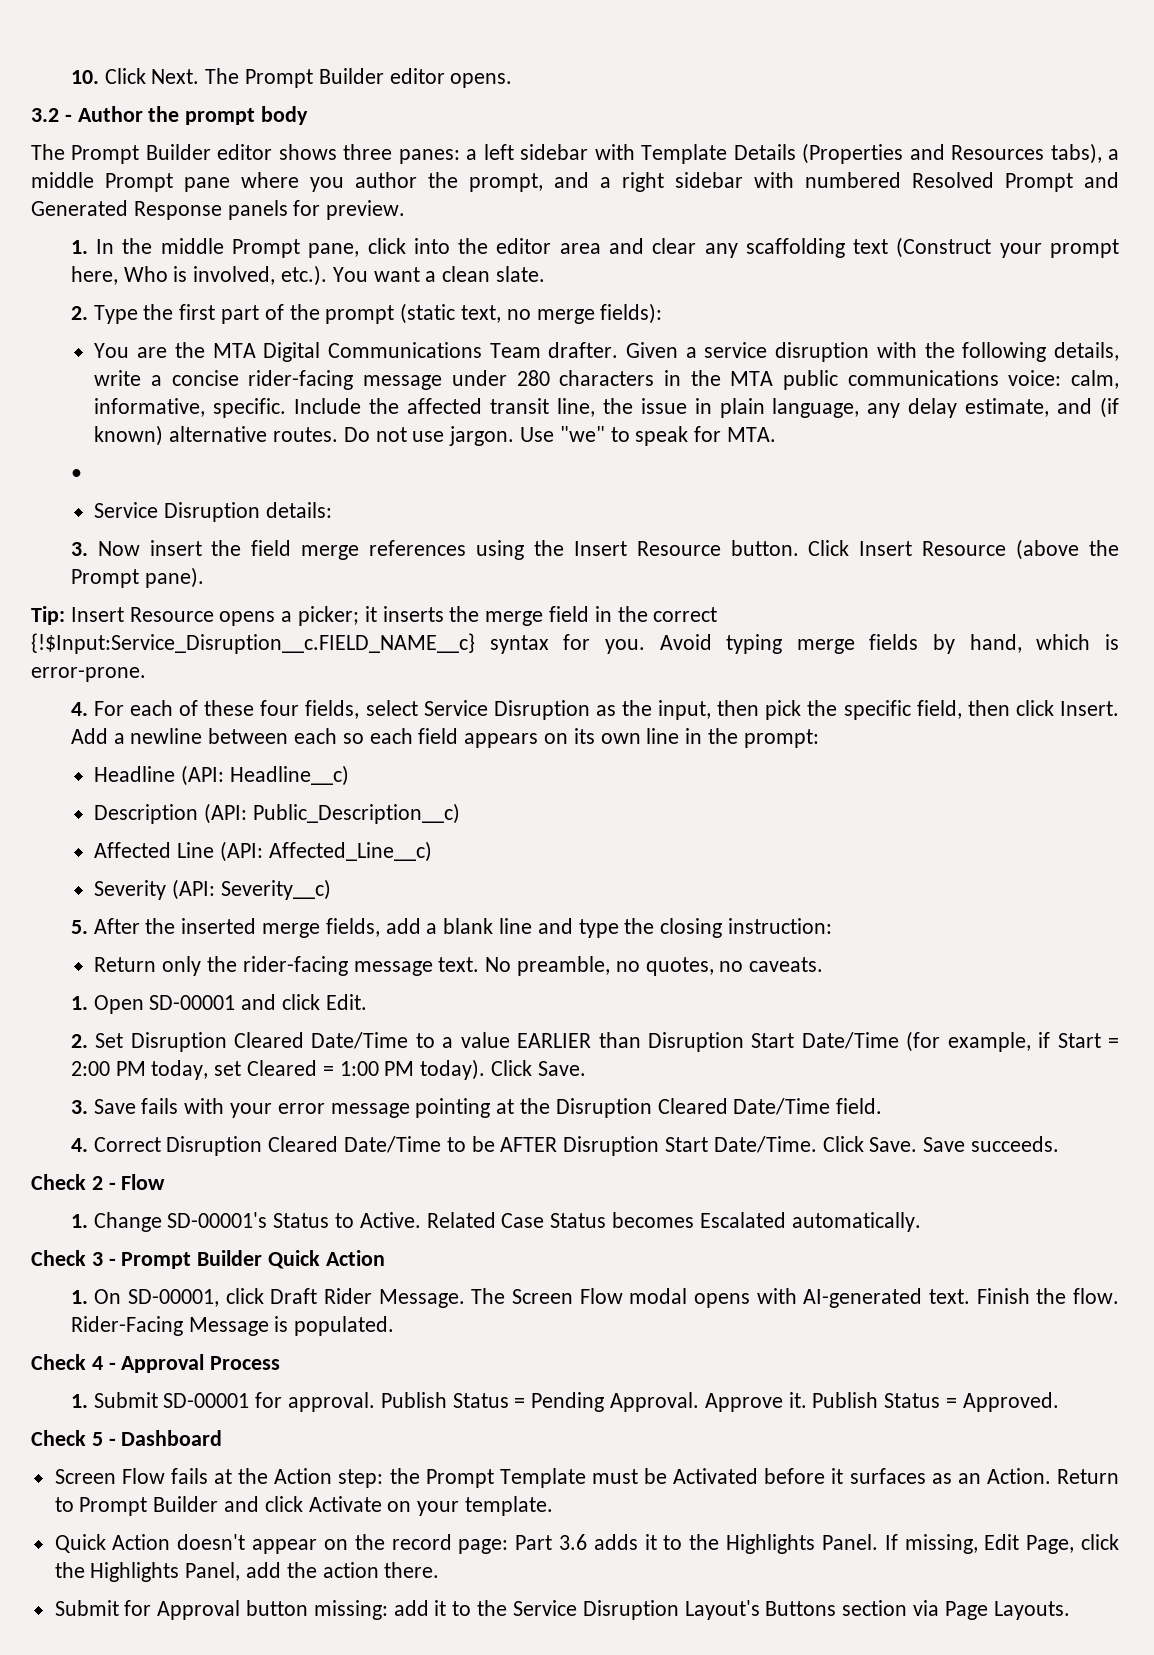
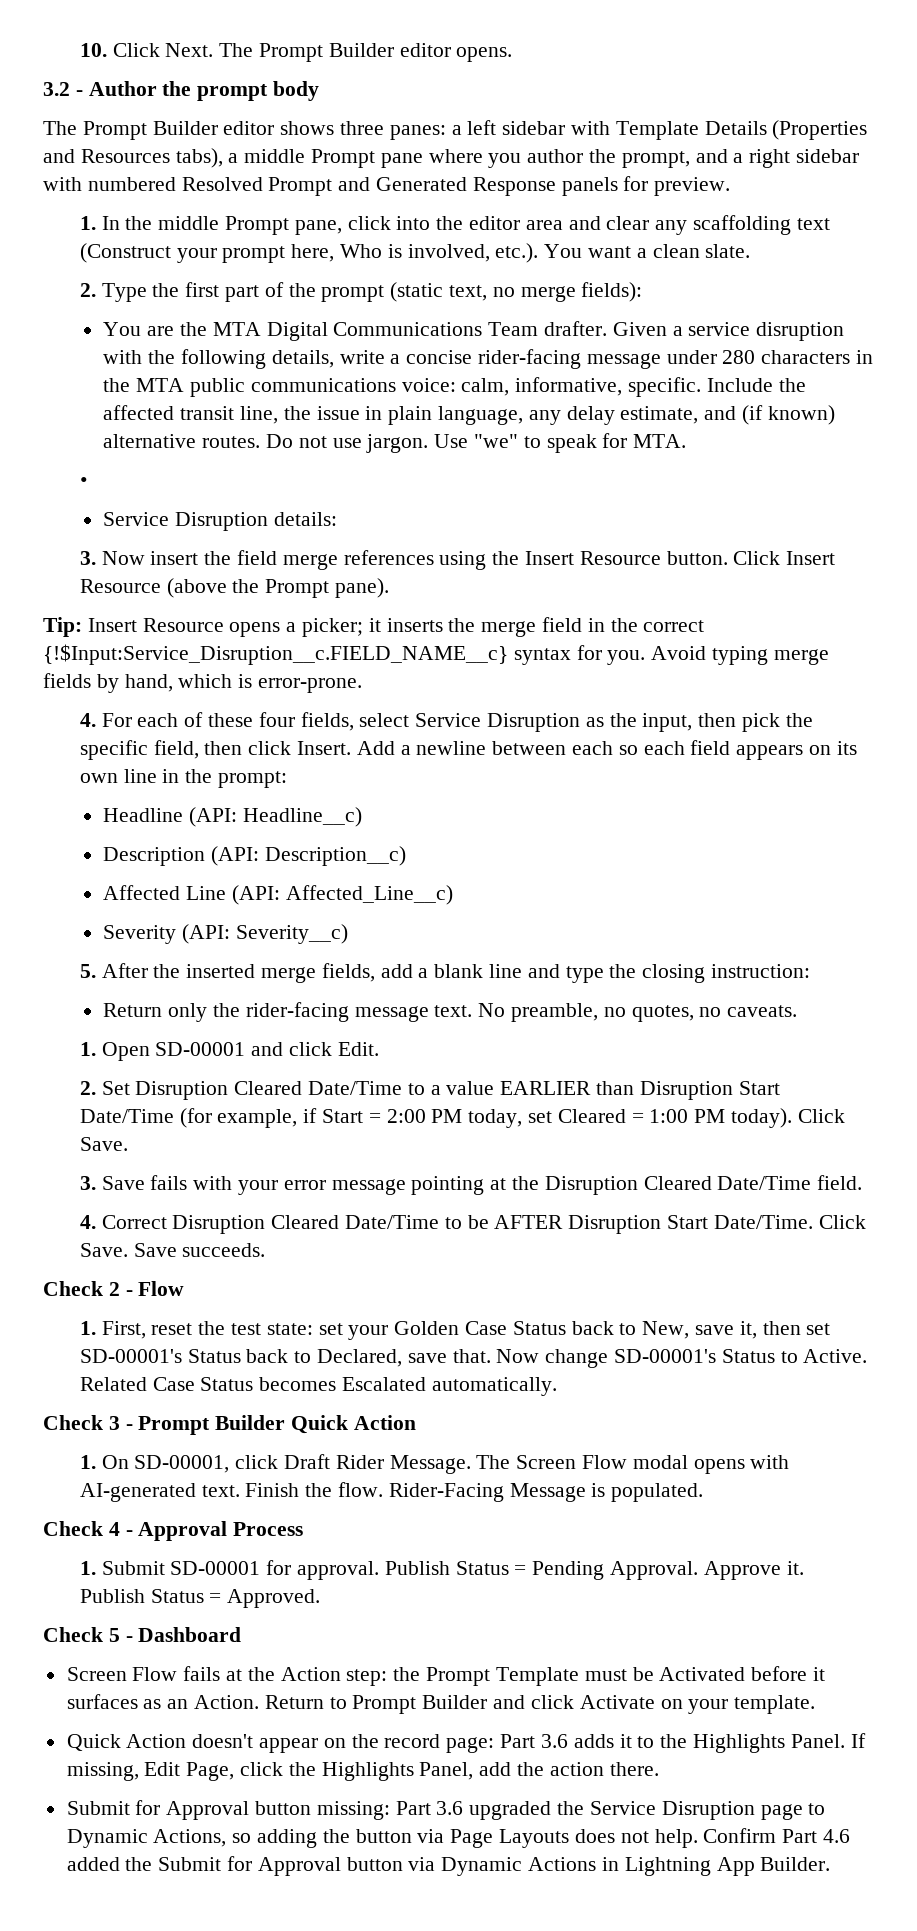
- Description (API: Public_Description__c)
+ Description (API: Description__c)
- 1. Change SD-00001's Status to Active.
+ 1. First, reset the test state: set your Golden Case Status back to New, save it, then set SD-00001's Status back to Declared, save that. Now change SD-00001's Status to Active.
- Submit for Approval button missing: add it to the Service Disruption Layout's Buttons section via Page Layouts.
+ Submit for Approval button missing: Part 3.6 upgraded the Service Disruption page to Dynamic Actions, so adding the button via Page Layouts does not help. Confirm Part 4.6 added the Submit for Approval button via Dynamic Actions in Lightning App Builder.

